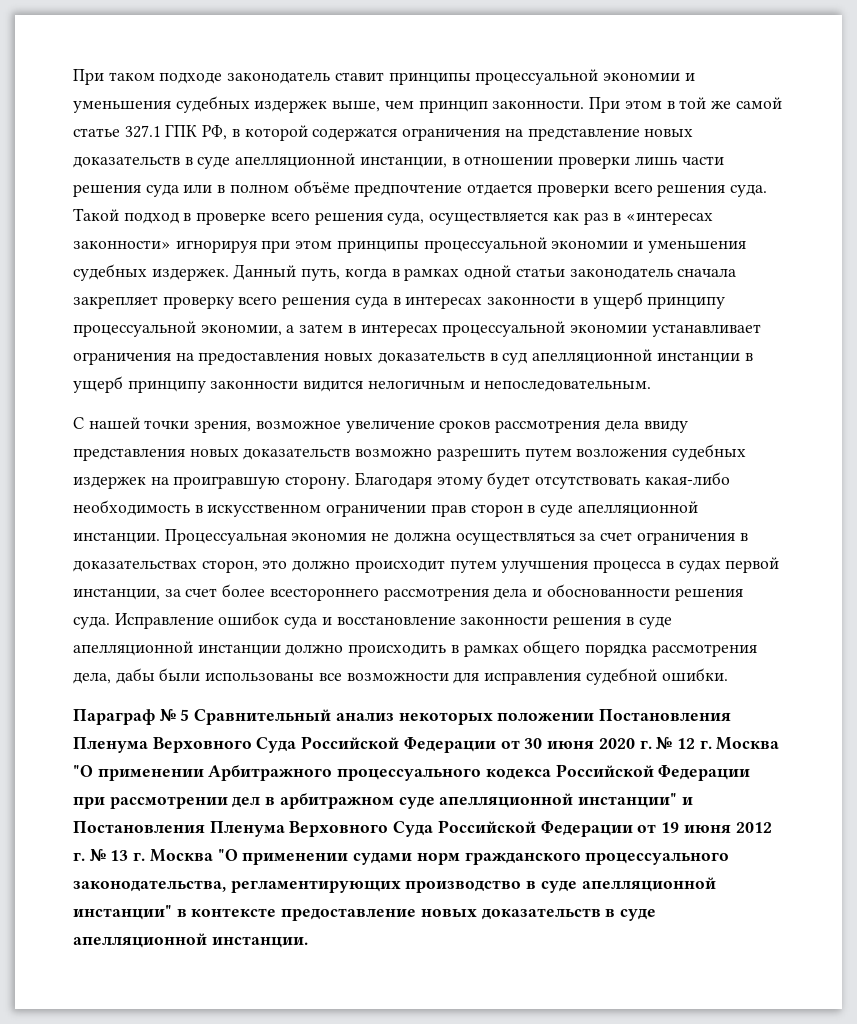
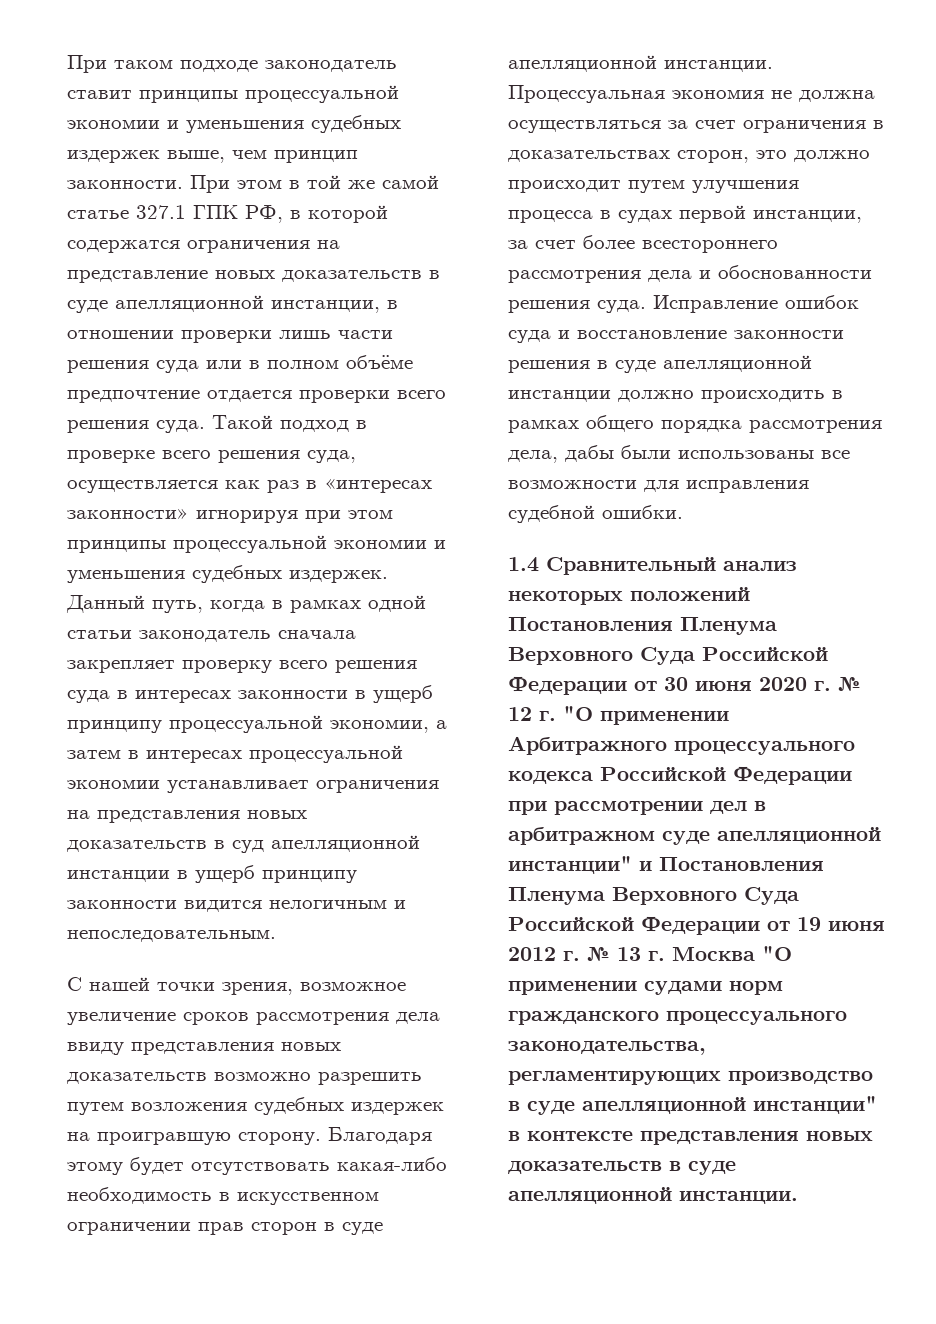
- Данный путь, когда в рамках одной статьи законодатель сначала закрепляет проверку всего решения суда в интересах законности в ущерб принципу процессуальной экономии, а затем в интересах процессуальной экономии устанавливает ограничения на предоставления новых доказательств в суд апелляционной инстанции в ущерб принципу законности видится нелогичным и непоследовательным.
+ Данный путь, когда в рамках одной статьи законодатель сначала закрепляет проверку всего решения суда в интересах законности в ущерб принципу процессуальной экономии, а затем в интересах процессуальной экономии устанавливает ограничения на представления новых доказательств в суд апелляционной инстанции в ущерб принципу законности видится нелогичным и непоследовательным.
- Параграф № 5 Сравнительный анализ некоторых положении Постановления Пленума Верховного Суда Российской Федерации от 30 июня 2020 г. № 12 г. Москва "О применении Арбитражного процессуального кодекса Российской Федерации при рассмотрении дел в арбитражном суде апелляционной инстанции" и Постановления Пленума Верховного Суда Российской Федерации от 19 июня 2012 г. № 13 г. Москва "О применении судами норм гражданского процессуального законодательства, регламентирующих производство в суде апелляционной инстанции" в контексте предоставление новых доказательств в суде апелляционной инстанции.
+ 1.4 Сравнительный анализ некоторых положений Постановления Пленума Верховного Суда Российской Федерации от 30 июня 2020 г. № 12 г. "О применении Арбитражного процессуального кодекса Российской Федерации при рассмотрении дел в арбитражном суде апелляционной инстанции" и Постановления Пленума Верховного Суда Российской Федерации от 19 июня 2012 г. № 13 г. Москва "О применении судами норм гражданского процессуального законодательства, регламентирующих производство в суде апелляционной инстанции" в контексте представления новых доказательств в суде апелляционной инстанции.

